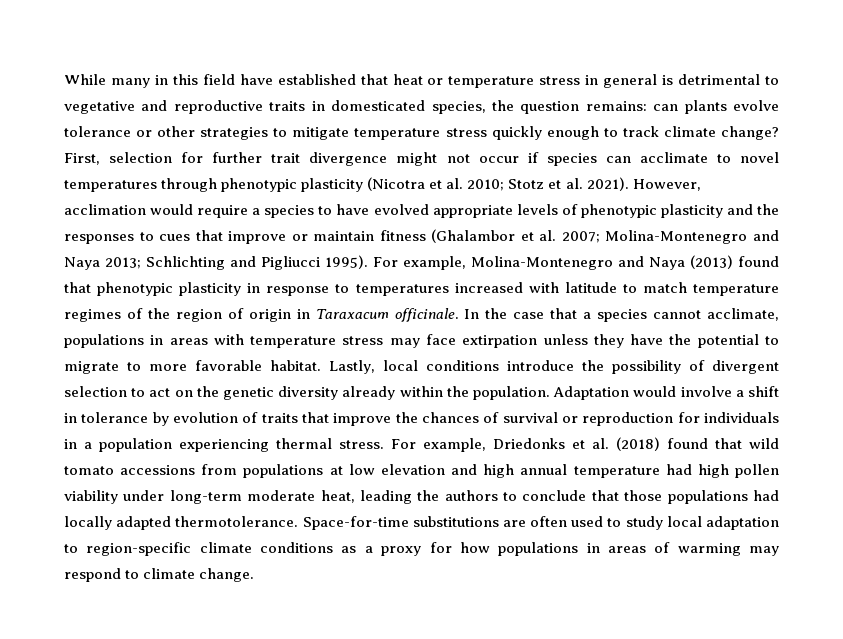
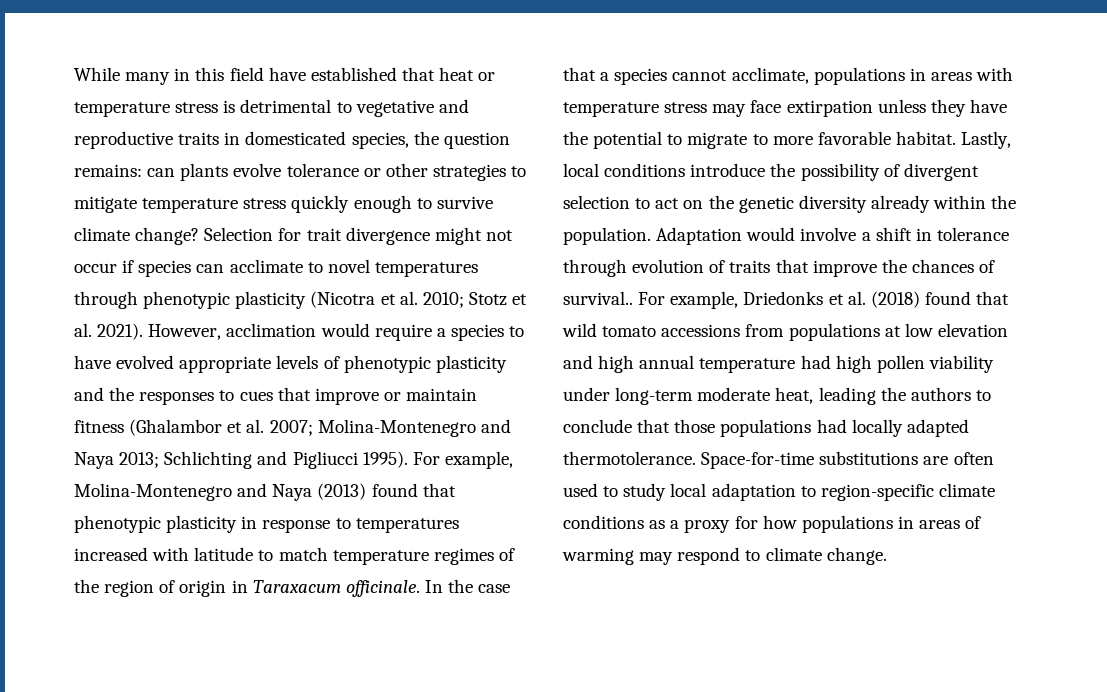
- While many in this field have established that heat or temperature stress in general is detrimental to vegetative and reproductive traits in domesticated species, the question remains: can plants evolve tolerance or other strategies to mitigate temperature stress quickly enough to track climate change?
+ While many in this field have established that heat or temperature stress is detrimental to vegetative and reproductive traits in domesticated species, the question remains: can plants evolve tolerance or other strategies to mitigate temperature stress quickly enough to survive climate change?
- First, selection for further trait divergence might not occur if species can acclimate to novel temperatures through phenotypic plasticity (Nicotra et al. 2010; Stotz et al. 2021).
+ Selection for trait divergence might not occur if species can acclimate to novel temperatures through phenotypic plasticity (Nicotra et al. 2010; Stotz et al. 2021).
- Adaptation would involve a shift in tolerance by evolution of traits that improve the chances of survival or reproduction for individuals in a population experiencing thermal stress.
+ Adaptation would involve a shift in tolerance through evolution of traits that improve the chances of survival..

